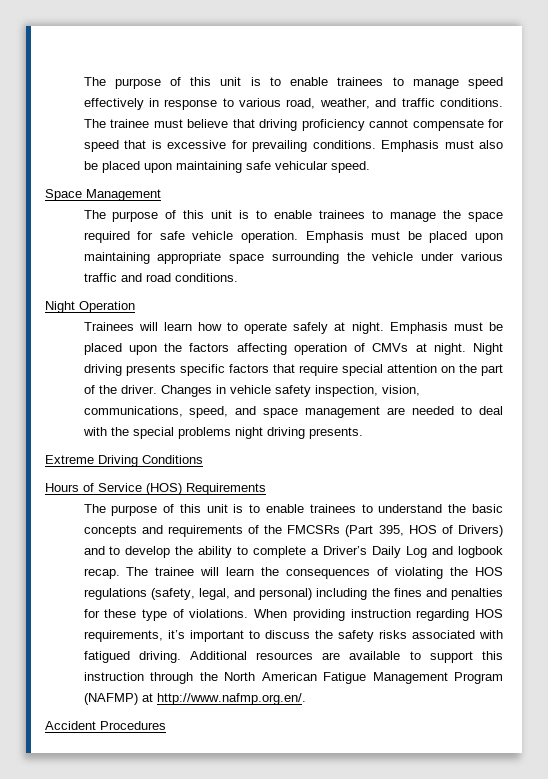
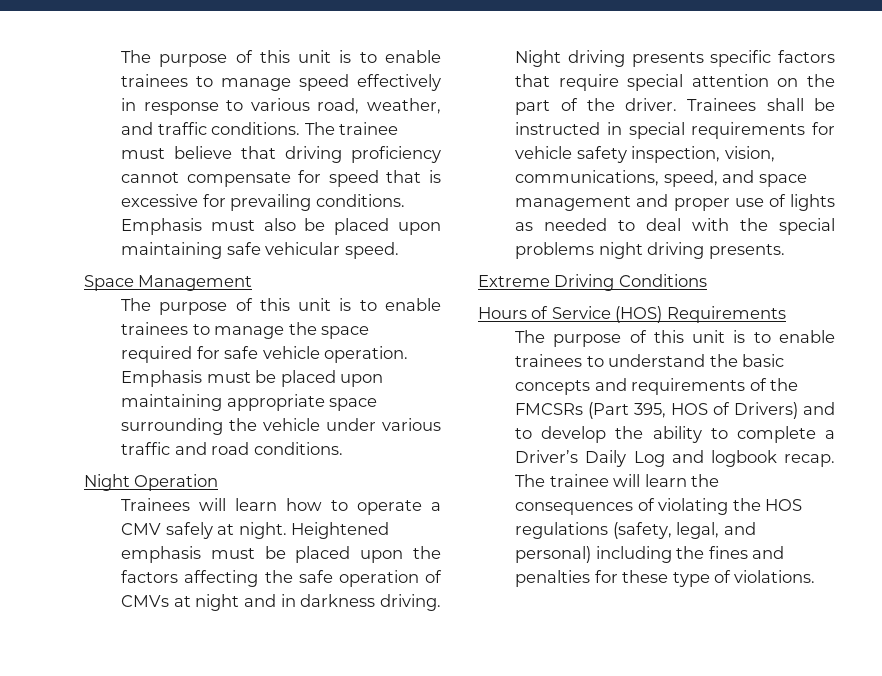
- Trainees will learn how to operate safely at night.
+ Trainees will learn how to operate a CMV safely at night.
- Emphasis must be placed upon the factors affecting operation of CMVs at night.
+ Heightened emphasis must be placed upon the factors affecting the safe operation of CMVs at night and in darkness driving.
- Changes in vehicle safety inspection, vision, communications, speed, and space management are needed to deal with the special problems night driving presents.
+ Trainees shall be instructed in special requirements for vehicle safety inspection, vision, communications, speed, and space management and proper use of lights as needed to deal with the special problems night driving presents.
- When providing instruction regarding HOS requirements, it’s important to discuss the safety risks associated with fatigued driving. Additional resources are available to support this instruction through the North American Fatigue Management Program (NAFMP) at http://www.nafmp.org.en/.
- Accident Procedures

